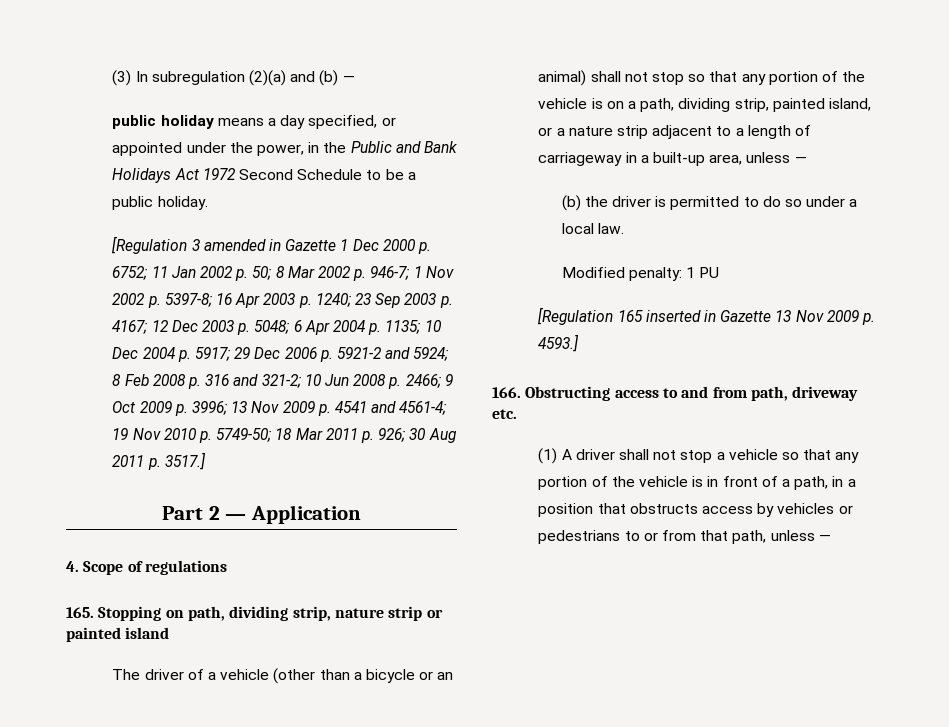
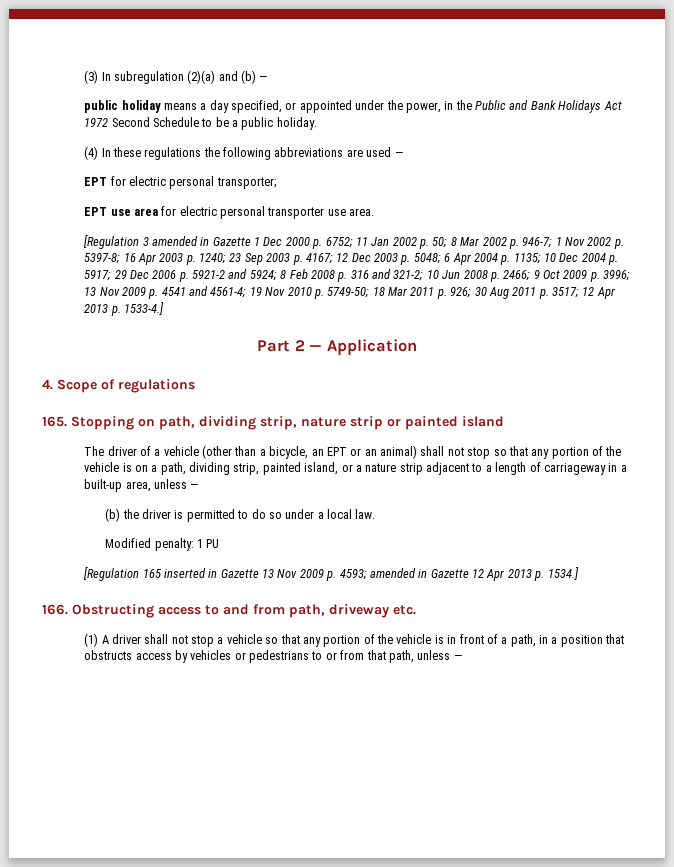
+ (4) In these regulations the following abbreviations are used —
+ EPT for electric personal transporter;
+ EPT use area for electric personal transporter use area.
- 30 Aug 2011 p. 3517.]
+ 30 Aug 2011 p. 3517; 12 Apr 2013 p. 1533-4.]
- The driver of a vehicle (other than a bicycle or an animal) shall not stop so that any portion of the vehicle is on a path, dividing strip, painted island, or a nature strip adjacent to a length of carriageway in a built-up area, unless —
+ The driver of a vehicle (other than a bicycle, an EPT or an animal) shall not stop so that any portion of the vehicle is on a path, dividing strip, painted island, or a nature strip adjacent to a length of carriageway in a built-up area, unless —
- [Regulation 165 inserted in Gazette 13 Nov 2009 p. 4593.]
+ [Regulation 165 inserted in Gazette 13 Nov 2009 p. 4593; amended in Gazette 12 Apr 2013 p. 1534.]

